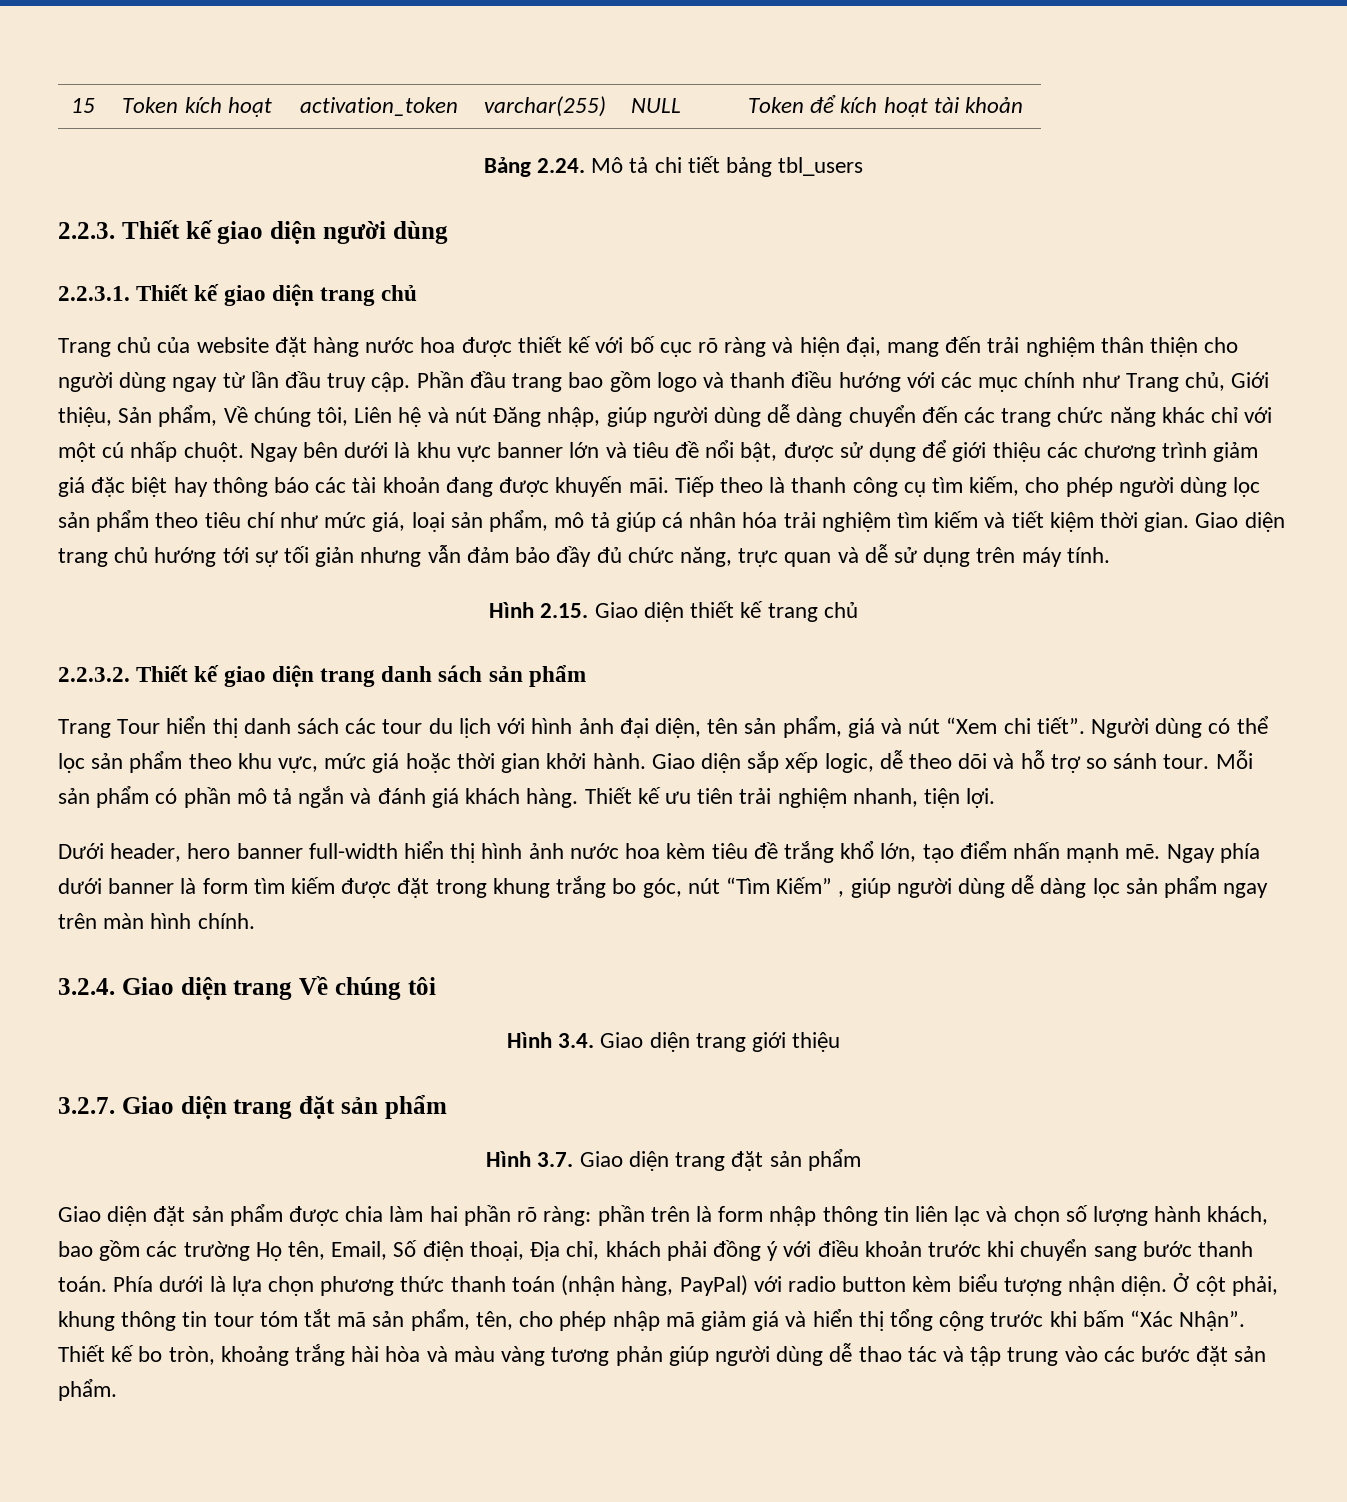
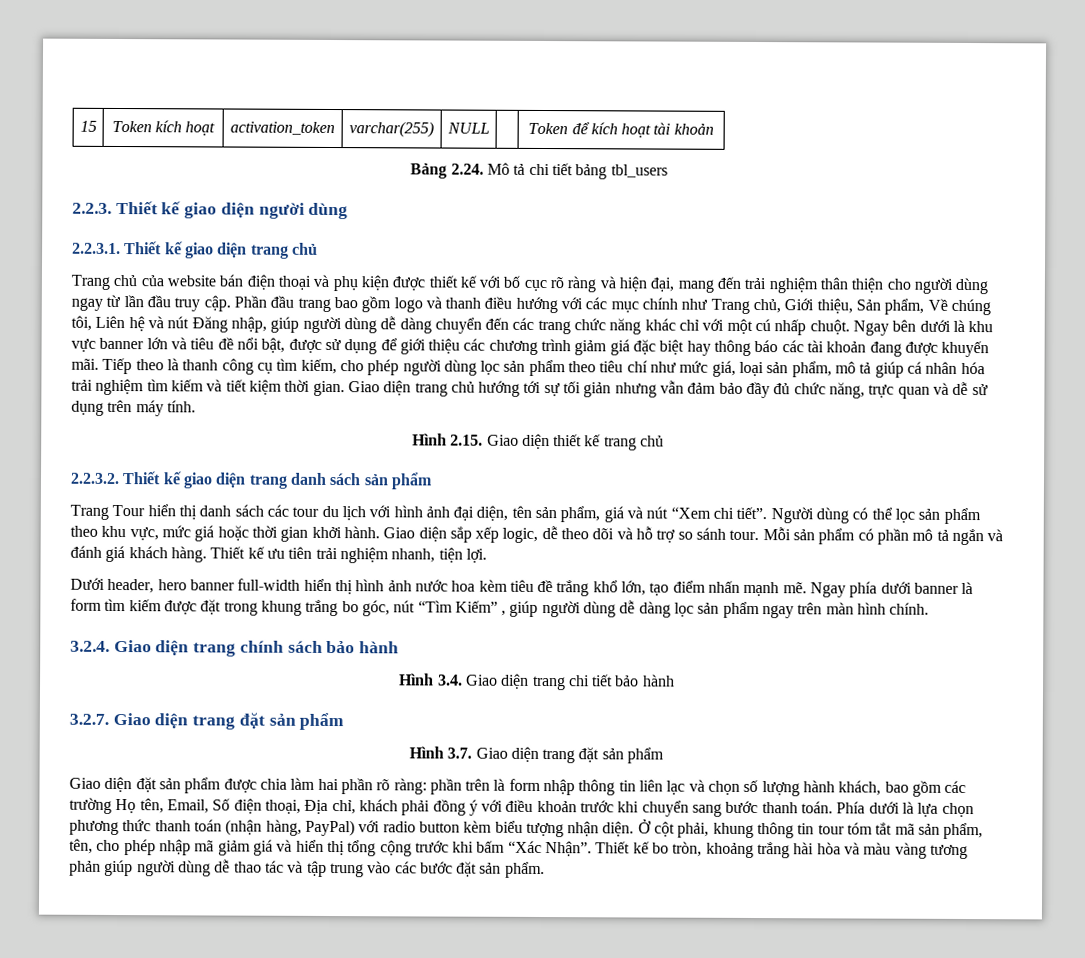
- Trang chủ của website đặt hàng nước hoa được thiết kế với bố cục rõ ràng và hiện đại, mang đến trải nghiệm thân thiện cho người dùng ngay từ lần đầu truy cập.
+ Trang chủ của website bán điện thoại và phụ kiện được thiết kế với bố cục rõ ràng và hiện đại, mang đến trải nghiệm thân thiện cho người dùng ngay từ lần đầu truy cập.
- 3.2.4. Giao diện trang Về chúng tôi
+ 3.2.4. Giao diện trang chính sách bảo hành
- Hình 3.4. Giao diện trang giới thiệu
+ Hình 3.4. Giao diện trang chi tiết bảo hành

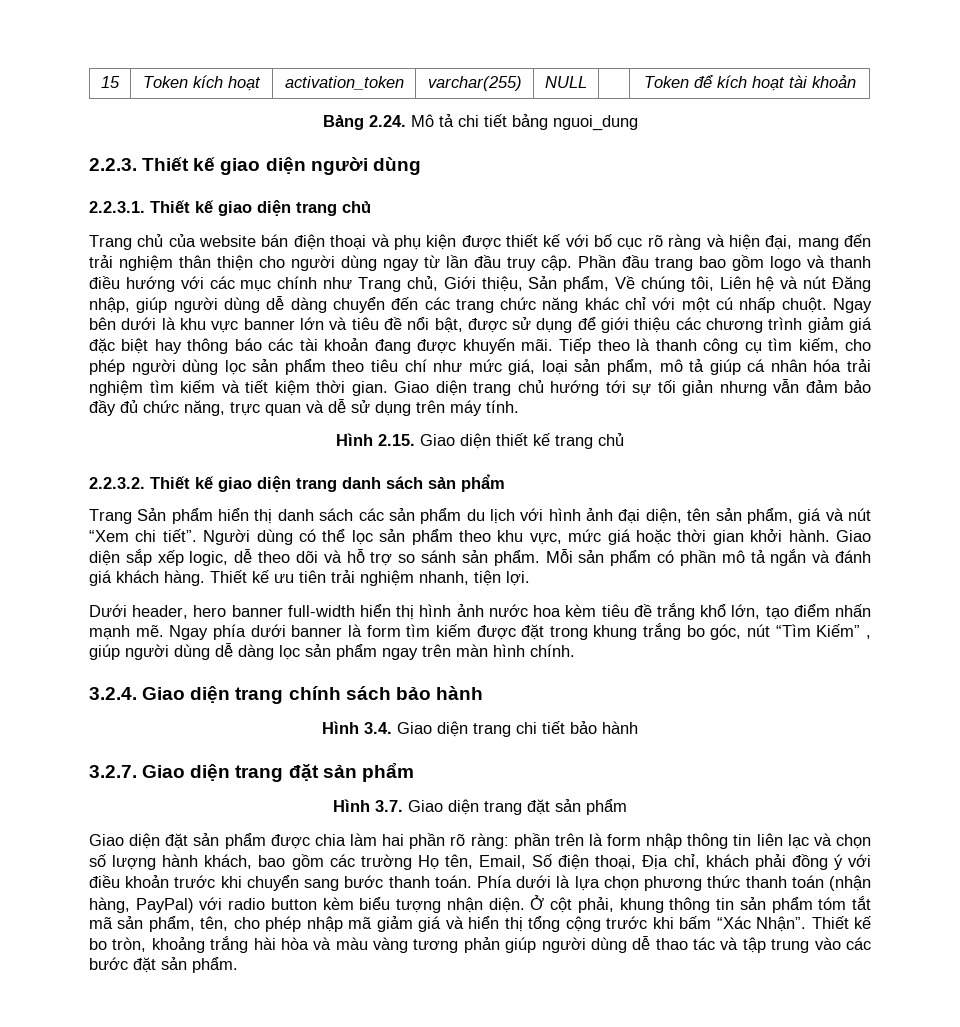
- Bảng 2.24. Mô tả chi tiết bảng tbl_users
+ Bảng 2.24. Mô tả chi tiết bảng nguoi_dung
- Trang Tour hiển thị danh sách các tour du lịch với hình ảnh đại diện, tên sản phẩm, giá và nút “Xem chi tiết”.
+ Trang Sản phẩm hiển thị danh sách các sản phẩm du lịch với hình ảnh đại diện, tên sản phẩm, giá và nút “Xem chi tiết”.
- Giao diện sắp xếp logic, dễ theo dõi và hỗ trợ so sánh tour.
+ Giao diện sắp xếp logic, dễ theo dõi và hỗ trợ so sánh sản phẩm.
- Ở cột phải, khung thông tin tour tóm tắt mã sản phẩm, tên, cho phép nhập mã giảm giá và hiển thị tổng cộng trước khi bấm “Xác Nhận”.
+ Ở cột phải, khung thông tin sản phẩm tóm tắt mã sản phẩm, tên, cho phép nhập mã giảm giá và hiển thị tổng cộng trước khi bấm “Xác Nhận”.

